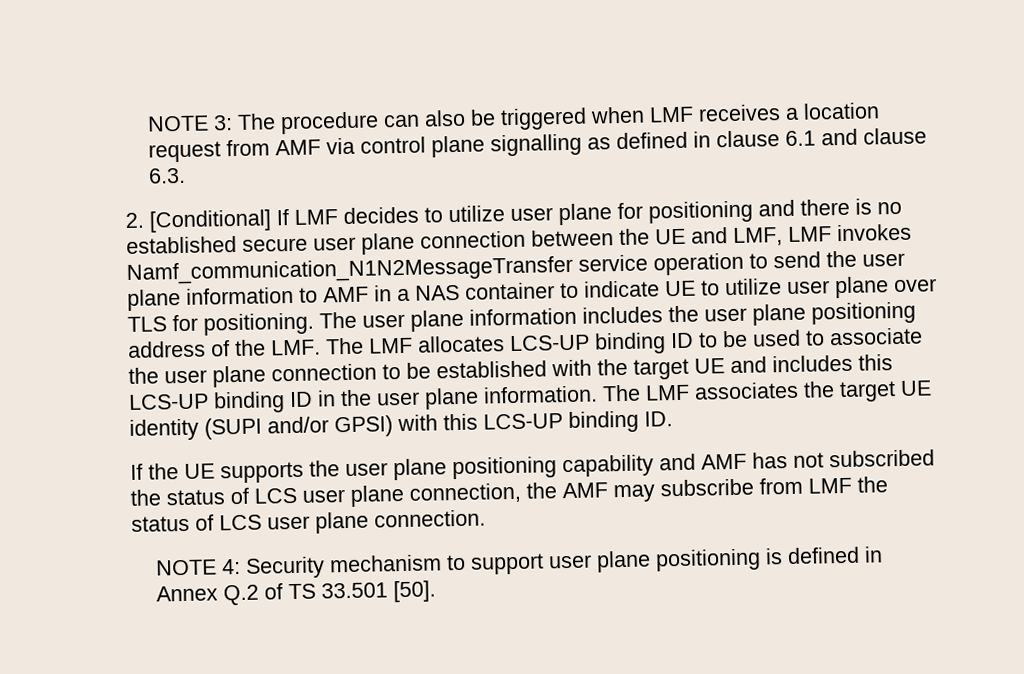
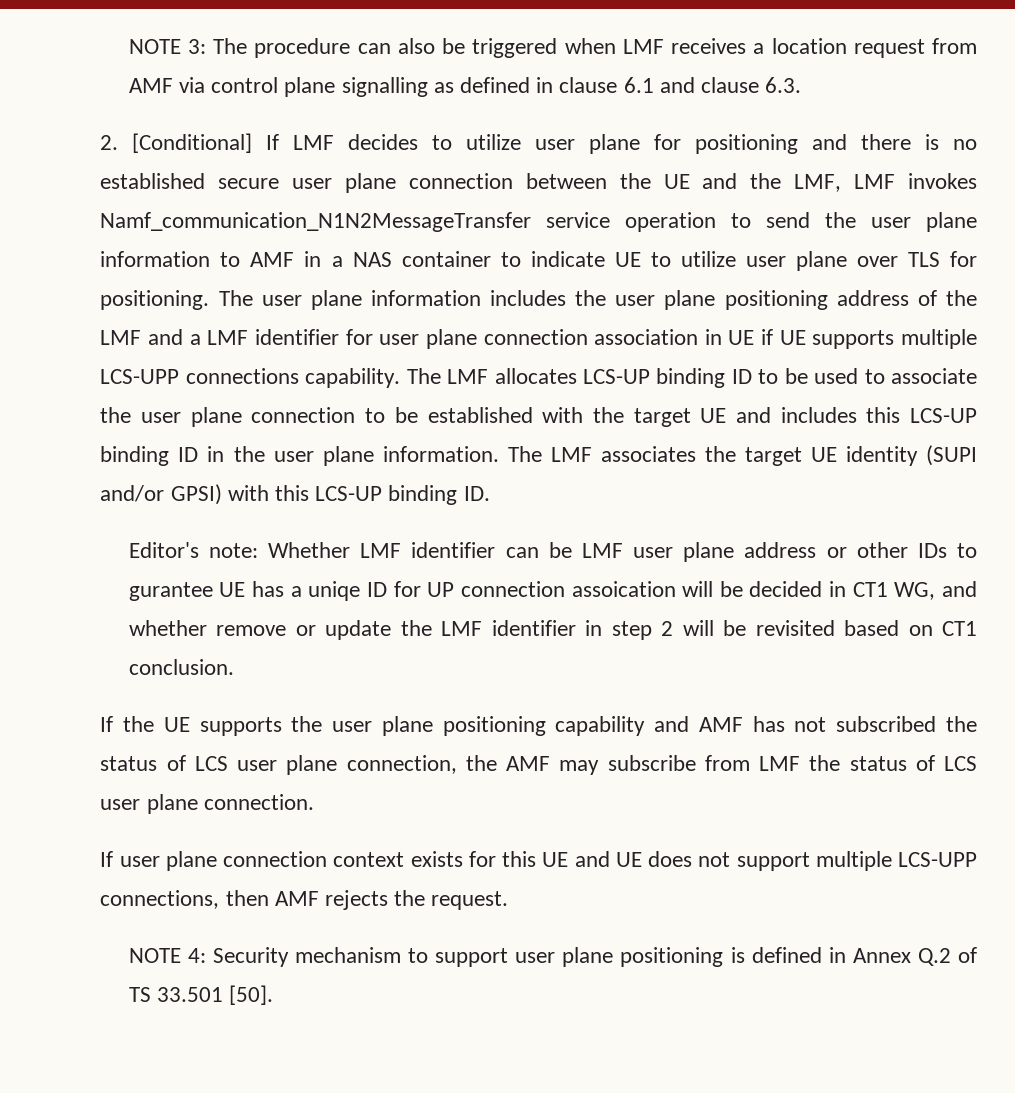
- 2. [Conditional] If LMF decides to utilize user plane for positioning and there is no established secure user plane connection between the UE and LMF, LMF invokes Namf_communication_N1N2MessageTransfer service operation to send the user plane information to AMF in a NAS container to indicate UE to utilize user plane over TLS for positioning.
+ 2. [Conditional] If LMF decides to utilize user plane for positioning and there is no established secure user plane connection between the UE and the LMF, LMF invokes Namf_communication_N1N2MessageTransfer service operation to send the user plane information to AMF in a NAS container to indicate UE to utilize user plane over TLS for positioning.
- The user plane information includes the user plane positioning address of the LMF. The LMF allocates LCS-UP binding ID to be used to associate the user plane connection to be established with the target UE and includes this LCS-UP binding ID in the user plane information.
+ The user plane information includes the user plane positioning address of the LMF and a LMF identifier for user plane connection association in UE if UE supports multiple LCS-UPP connections capability. The LMF allocates LCS-UP binding ID to be used to associate the user plane connection to be established with the target UE and includes this LCS-UP binding ID in the user plane information.
+ Editor's note: Whether LMF identifier can be LMF user plane address or other IDs to gurantee UE has a uniqe ID for UP connection assoication will be decided in CT1 WG, and whether remove or update the LMF identifier in step 2 will be revisited based on CT1 conclusion.
+ If user plane connection context exists for this UE and UE does not support multiple LCS-UPP connections, then AMF rejects the request.

